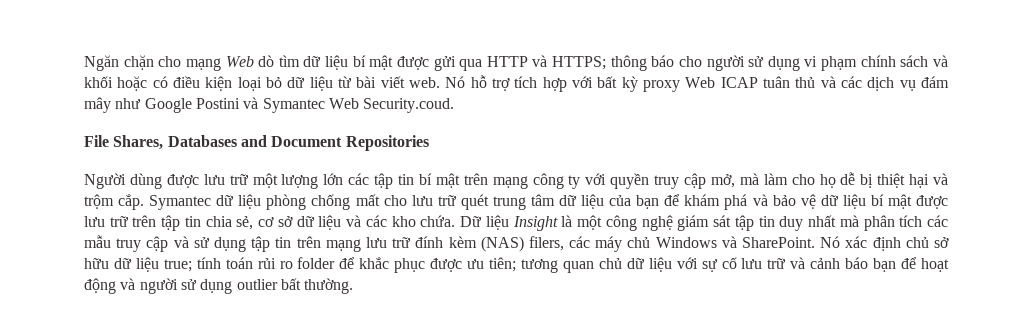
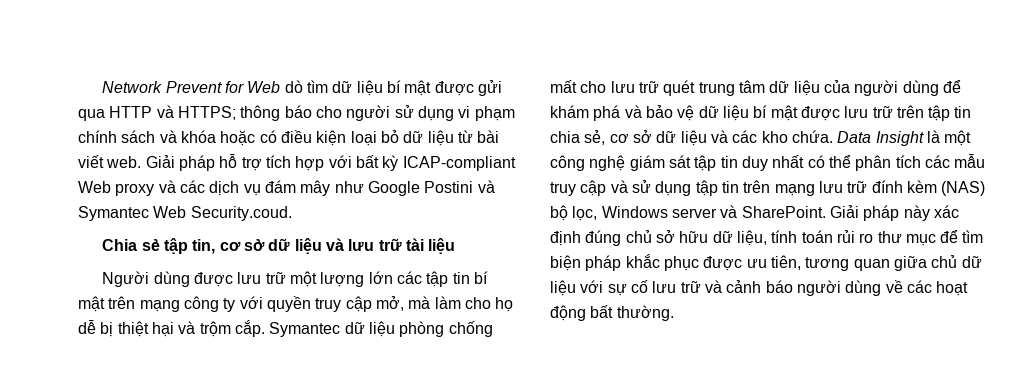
- Ngăn chặn cho mạng Web dò tìm dữ liệu bí mật được gửi qua HTTP và HTTPS; thông báo cho người sử dụng vi phạm chính sách và khối hoặc có điều kiện loại bỏ dữ liệu từ bài viết web.
+ Network Prevent for Web dò tìm dữ liệu bí mật được gửi qua HTTP và HTTPS; thông báo cho người sử dụng vi phạm chính sách và khóa hoặc có điều kiện loại bỏ dữ liệu từ bài viết web.
- Nó hỗ trợ tích hợp với bất kỳ proxy Web ICAP tuân thủ và các dịch vụ đám mây như Google Postini và Symantec Web Security.coud.
+ Giải pháp hỗ trợ tích hợp với bất kỳ ICAP-compliant Web proxy và các dịch vụ đám mây như Google Postini và Symantec Web Security.coud.
- File Shares, Databases and Document Repositories
+ Chia sẻ tập tin, cơ sở dữ liệu và lưu trữ tài liệu
- Symantec dữ liệu phòng chống mất cho lưu trữ quét trung tâm dữ liệu của bạn để khám phá và bảo vệ dữ liệu bí mật được lưu trữ trên tập tin chia sẻ, cơ sở dữ liệu và các kho chứa.
+ Symantec dữ liệu phòng chống mất cho lưu trữ quét trung tâm dữ liệu của người dùng để khám phá và bảo vệ dữ liệu bí mật được lưu trữ trên tập tin chia sẻ, cơ sở dữ liệu và các kho chứa.
- Dữ liệu Insight là một công nghệ giám sát tập tin duy nhất mà phân tích các mẫu truy cập và sử dụng tập tin trên mạng lưu trữ đính kèm (NAS) filers, các máy chủ Windows và SharePoint. Nó xác định chủ sở hữu dữ liệu true; tính toán rủi ro folder để khắc phục được ưu tiên; tương quan chủ dữ liệu với sự cố lưu trữ và cảnh báo bạn để hoạt động và người sử dụng outlier bất thường.
+ Data Insight là một công nghệ giám sát tập tin duy nhất có thể phân tích các mẫu truy cập và sử dụng tập tin trên mạng lưu trữ đính kèm (NAS) bộ lọc, Windows server và SharePoint. Giải pháp này xác định đúng chủ sở hữu dữ liệu, tính toán rủi ro thư mục để tìm biện pháp khắc phục được ưu tiên, tương quan giữa chủ dữ liệu với sự cố lưu trữ và cảnh báo người dùng về các hoạt động bất thường.

